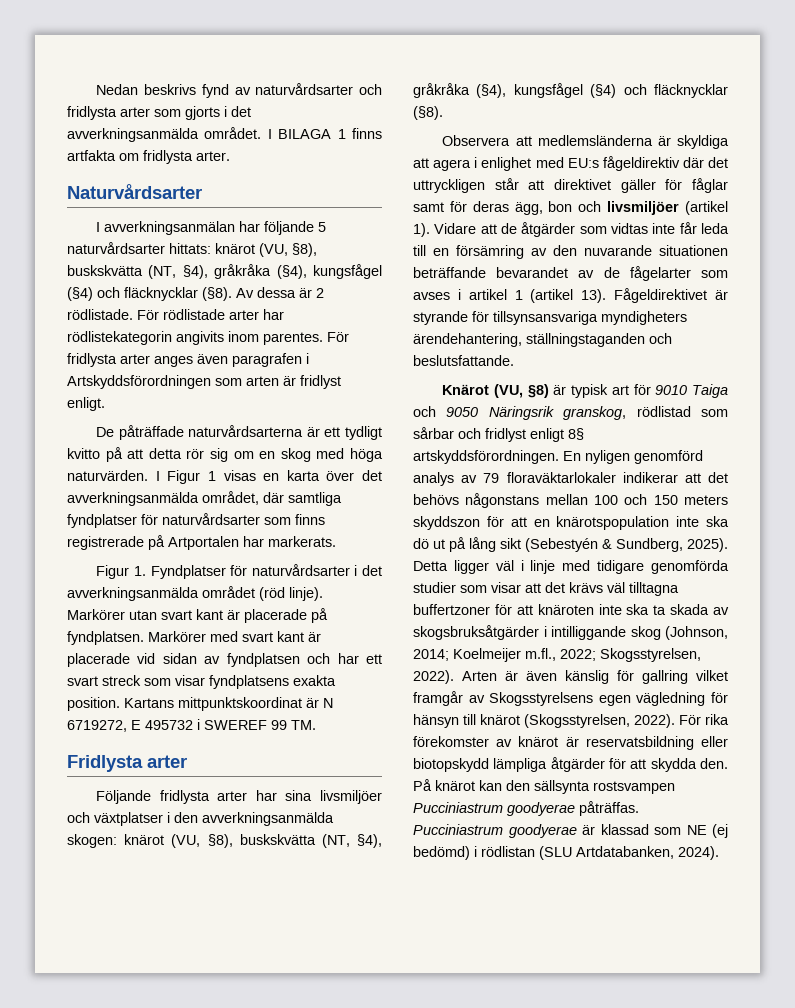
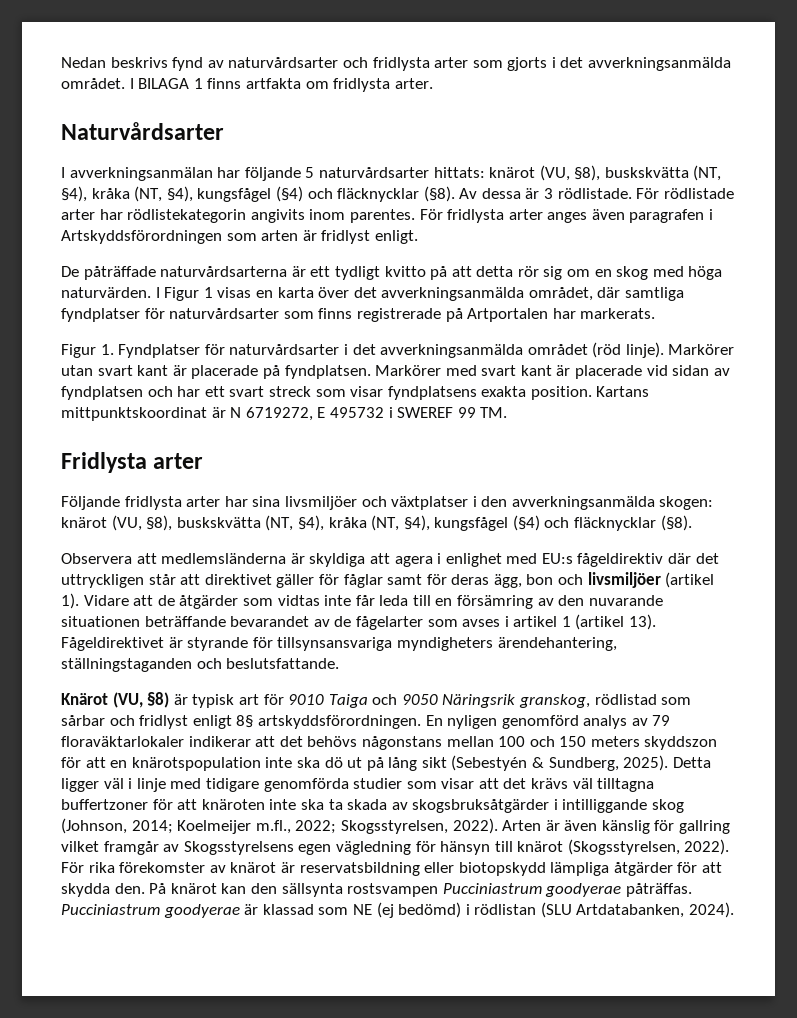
- I avverkningsanmälan har följande 5 naturvårdsarter hittats: knärot (VU, §8), buskskvätta (NT, §4), gråkråka (§4), kungsfågel (§4) och fläcknycklar (§8).
+ I avverkningsanmälan har följande 5 naturvårdsarter hittats: knärot (VU, §8), buskskvätta (NT, §4), kråka (NT, §4), kungsfågel (§4) och fläcknycklar (§8).
- Av dessa är 2 rödlistade.
+ Av dessa är 3 rödlistade.
- Följande fridlysta arter har sina livsmiljöer och växtplatser i den avverkningsanmälda skogen: knärot (VU, §8), buskskvätta (NT, §4), gråkråka (§4), kungsfågel (§4) och fläcknycklar (§8).
+ Följande fridlysta arter har sina livsmiljöer och växtplatser i den avverkningsanmälda skogen: knärot (VU, §8), buskskvätta (NT, §4), kråka (NT, §4), kungsfågel (§4) och fläcknycklar (§8).

